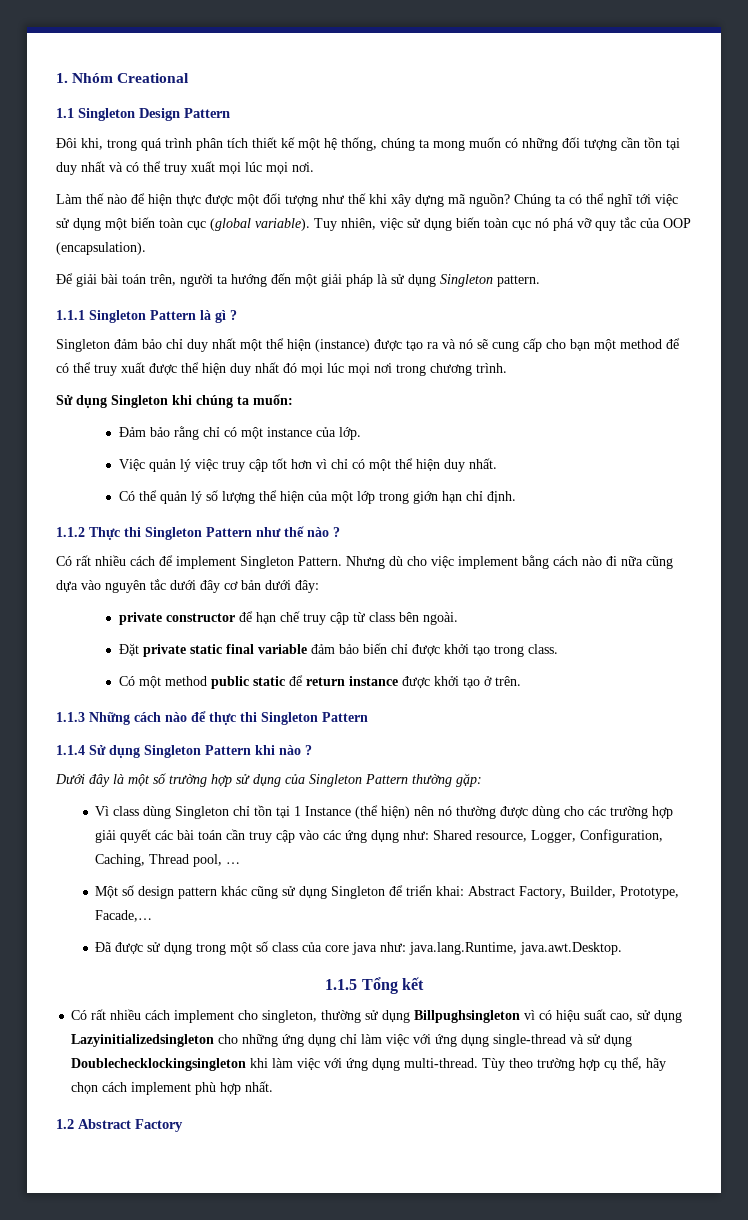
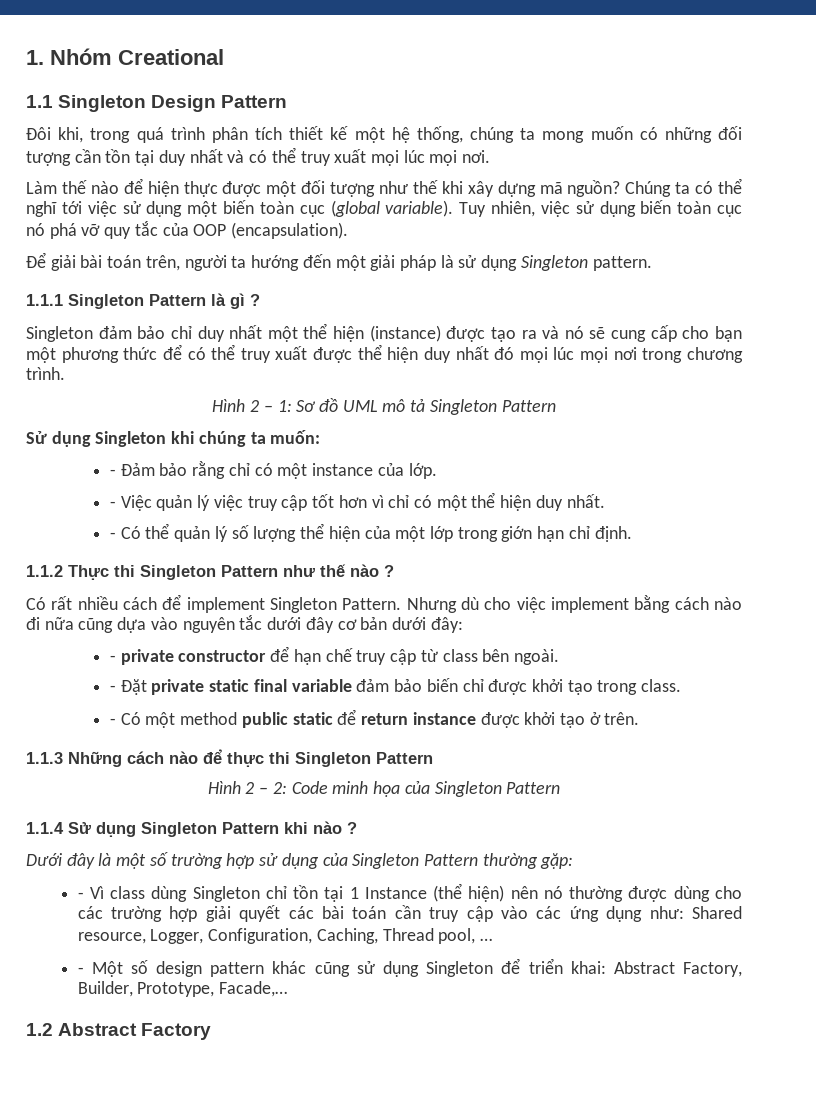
- Singleton đảm bảo chỉ duy nhất một thể hiện (instance) được tạo ra và nó sẽ cung cấp cho bạn một method để có thể truy xuất được thể hiện duy nhất đó mọi lúc mọi nơi trong chương trình.
+ Singleton đảm bảo chỉ duy nhất một thể hiện (instance) được tạo ra và nó sẽ cung cấp cho bạn một phương thức để có thể truy xuất được thể hiện duy nhất đó mọi lúc mọi nơi trong chương trình.
+ Hình 2 – 1: Sơ đồ UML mô tả Singleton Pattern
- Đảm bảo rằng chỉ có một instance của lớp.
+ - Đảm bảo rằng chỉ có một instance của lớp.
- Việc quản lý việc truy cập tốt hơn vì chỉ có một thể hiện duy nhất.
+ - Việc quản lý việc truy cập tốt hơn vì chỉ có một thể hiện duy nhất.
- Có thể quản lý số lượng thể hiện của một lớp trong giớn hạn chỉ định.
+ - Có thể quản lý số lượng thể hiện của một lớp trong giớn hạn chỉ định.
- private constructor để hạn chế truy cập từ class bên ngoài.
+ - private constructor để hạn chế truy cập từ class bên ngoài.
- Đặt private static final variable đảm bảo biến chỉ được khởi tạo trong class.
+ - Đặt private static final variable đảm bảo biến chỉ được khởi tạo trong class.
- Có một method public static để return instance được khởi tạo ở trên.
+ - Có một method public static để return instance được khởi tạo ở trên.
+ Hình 2 – 2: Code minh họa của Singleton Pattern
- Vì class dùng Singleton chỉ tồn tại 1 Instance (thể hiện) nên nó thường được dùng cho các trường hợp giải quyết các bài toán cần truy cập vào các ứng dụng như: Shared resource, Logger, Configuration, Caching, Thread pool, …
+ - Vì class dùng Singleton chỉ tồn tại 1 Instance (thể hiện) nên nó thường được dùng cho các trường hợp giải quyết các bài toán cần truy cập vào các ứng dụng như: Shared resource, Logger, Configuration, Caching, Thread pool, …
- Một số design pattern khác cũng sử dụng Singleton để triển khai: Abstract Factory, Builder, Prototype, Facade,…
+ - Một số design pattern khác cũng sử dụng Singleton để triển khai: Abstract Factory, Builder, Prototype, Facade,…
- Đã được sử dụng trong một số class của core java như: java.lang.Runtime, java.awt.Desktop.
- 1.1.5 Tổng kết
- Có rất nhiều cách implement cho singleton, thường sử dụng Billpughsingleton vì có hiệu suất cao, sử dụng Lazyinitializedsingleton cho những ứng dụng chỉ làm việc với ứng dụng single-thread và sử dụng Doublechecklockingsingleton khi làm việc với ứng dụng multi-thread. Tùy theo trường hợp cụ thể, hãy chọn cách implement phù hợp nhất.

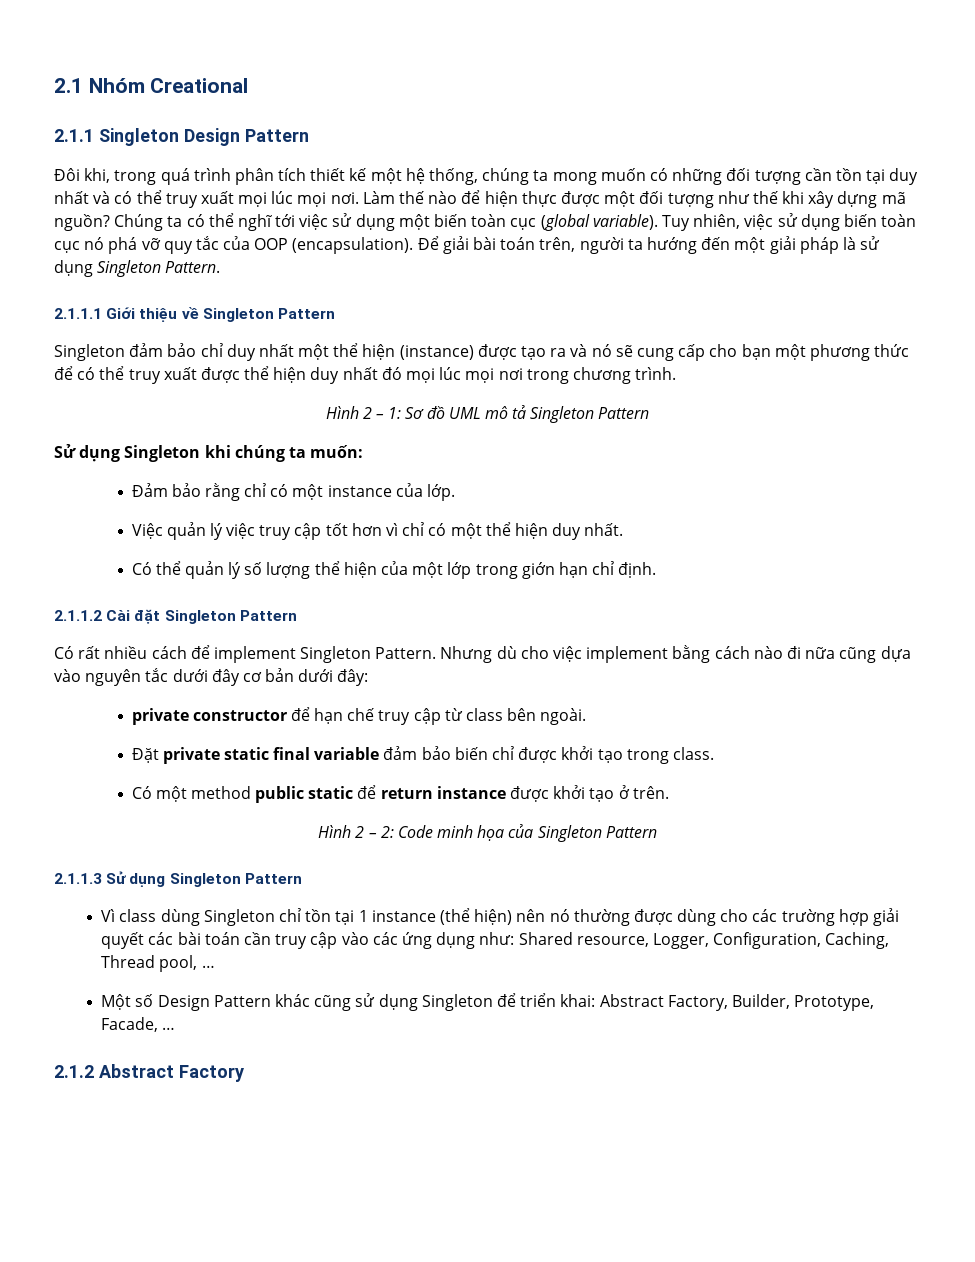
- 1. Nhóm Creational
+ 2.1 Nhóm Creational
- 1.1 Singleton Design Pattern
+ 2.1.1 Singleton Design Pattern
- Đôi khi, trong quá trình phân tích thiết kế một hệ thống, chúng ta mong muốn có những đối tượng cần tồn tại duy nhất và có thể truy xuất mọi lúc mọi nơi.
- Làm thế nào để hiện thực được một đối tượng như thế khi xây dựng mã nguồn?
+ Đôi khi, trong quá trình phân tích thiết kế một hệ thống, chúng ta mong muốn có những đối tượng cần tồn tại duy nhất và có thể truy xuất mọi lúc mọi nơi. Làm thế nào để hiện thực được một đối tượng như thế khi xây dựng mã nguồn?
- Tuy nhiên, việc sử dụng biến toàn cục nó phá vỡ quy tắc của OOP (encapsulation).
- Để giải bài toán trên, người ta hướng đến một giải pháp là sử dụng Singleton pattern.
- 1.1.1 Singleton Pattern là gì ?
+ Tuy nhiên, việc sử dụng biến toàn cục nó phá vỡ quy tắc của OOP (encapsulation). Để giải bài toán trên, người ta hướng đến một giải pháp là sử dụng Singleton Pattern.
+ 2.1.1.1 Giới thiệu về Singleton Pattern
- - Đảm bảo rằng chỉ có một instance của lớp.
+ Đảm bảo rằng chỉ có một instance của lớp.
- - Việc quản lý việc truy cập tốt hơn vì chỉ có một thể hiện duy nhất.
+ Việc quản lý việc truy cập tốt hơn vì chỉ có một thể hiện duy nhất.
- - Có thể quản lý số lượng thể hiện của một lớp trong giớn hạn chỉ định.
+ Có thể quản lý số lượng thể hiện của một lớp trong giớn hạn chỉ định.
- 1.1.2 Thực thi Singleton Pattern như thế nào ?
+ 2.1.1.2 Cài đặt Singleton Pattern
- - private constructor để hạn chế truy cập từ class bên ngoài.
+ private constructor để hạn chế truy cập từ class bên ngoài.
- - Đặt private static final variable đảm bảo biến chỉ được khởi tạo trong class.
+ Đặt private static final variable đảm bảo biến chỉ được khởi tạo trong class.
- - Có một method public static để return instance được khởi tạo ở trên.
+ Có một method public static để return instance được khởi tạo ở trên.
- 1.1.3 Những cách nào để thực thi Singleton Pattern
- 1.1.4 Sử dụng Singleton Pattern khi nào ?
- Dưới đây là một số trường hợp sử dụng của Singleton Pattern thường gặp:
- - Vì class dùng Singleton chỉ tồn tại 1 Instance (thể hiện) nên nó thường được dùng cho các trường hợp giải quyết các bài toán cần truy cập vào các ứng dụng như: Shared resource, Logger, Configuration, Caching, Thread pool, …
+ 2.1.1.3 Sử dụng Singleton Pattern
+ Vì class dùng Singleton chỉ tồn tại 1 instance (thể hiện) nên nó thường được dùng cho các trường hợp giải quyết các bài toán cần truy cập vào các ứng dụng như: Shared resource, Logger, Configuration, Caching, Thread pool, …
- - Một số design pattern khác cũng sử dụng Singleton để triển khai: Abstract Factory, Builder, Prototype, Facade,…
- 1.2 Abstract Factory
+ Một số Design Pattern khác cũng sử dụng Singleton để triển khai: Abstract Factory, Builder, Prototype, Facade, …
+ 2.1.2 Abstract Factory

